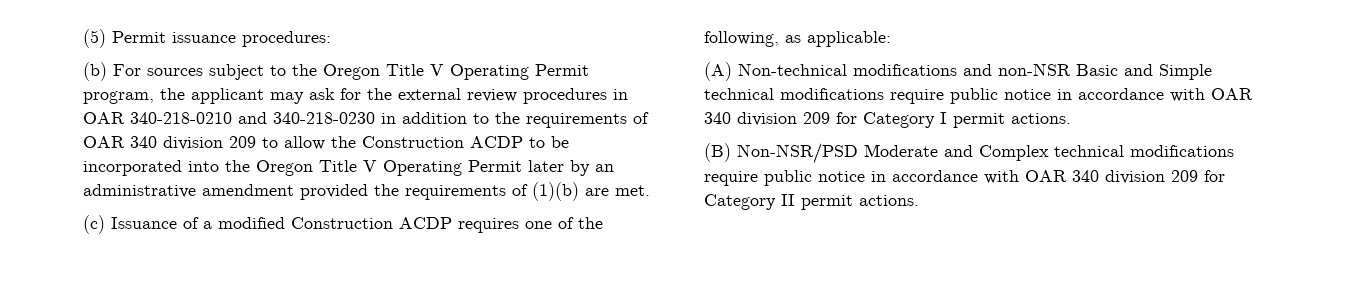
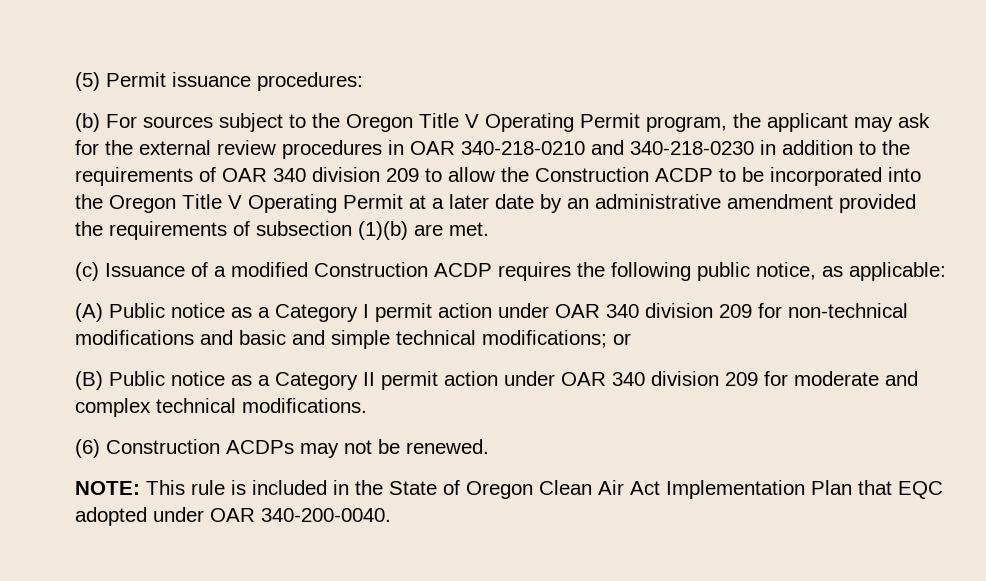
- (b) For sources subject to the Oregon Title V Operating Permit program, the applicant may ask for the external review procedures in OAR 340-218-0210 and 340-218-0230 in addition to the requirements of OAR 340 division 209 to allow the Construction ACDP to be incorporated into the Oregon Title V Operating Permit later by an administrative amendment provided the requirements of (1)(b) are met.
+ (b) For sources subject to the Oregon Title V Operating Permit program, the applicant may ask for the external review procedures in OAR 340-218-0210 and 340-218-0230 in addition to the requirements of OAR 340 division 209 to allow the Construction ACDP to be incorporated into the Oregon Title V Operating Permit at a later date by an administrative amendment provided the requirements of subsection (1)(b) are met.
- (c) Issuance of a modified Construction ACDP requires one of the following, as applicable:
+ (c) Issuance of a modified Construction ACDP requires the following public notice, as applicable:
- (A) Non-technical modifications and non-NSR Basic and Simple technical modifications require public notice in accordance with OAR 340 division 209 for Category I permit actions.
- (B) Non-NSR/PSD Moderate and Complex technical modifications require public notice in accordance with OAR 340 division 209 for Category II permit actions.
+ (A) Public notice as a Category I permit action under OAR 340 division 209 for non-technical modifications and basic and simple technical modifications; or
+ (B) Public notice as a Category II permit action under OAR 340 division 209 for moderate and complex technical modifications.
+ (6) Construction ACDPs may not be renewed.
+ NOTE: This rule is included in the State of Oregon Clean Air Act Implementation Plan that EQC adopted under OAR 340-200-0040.

